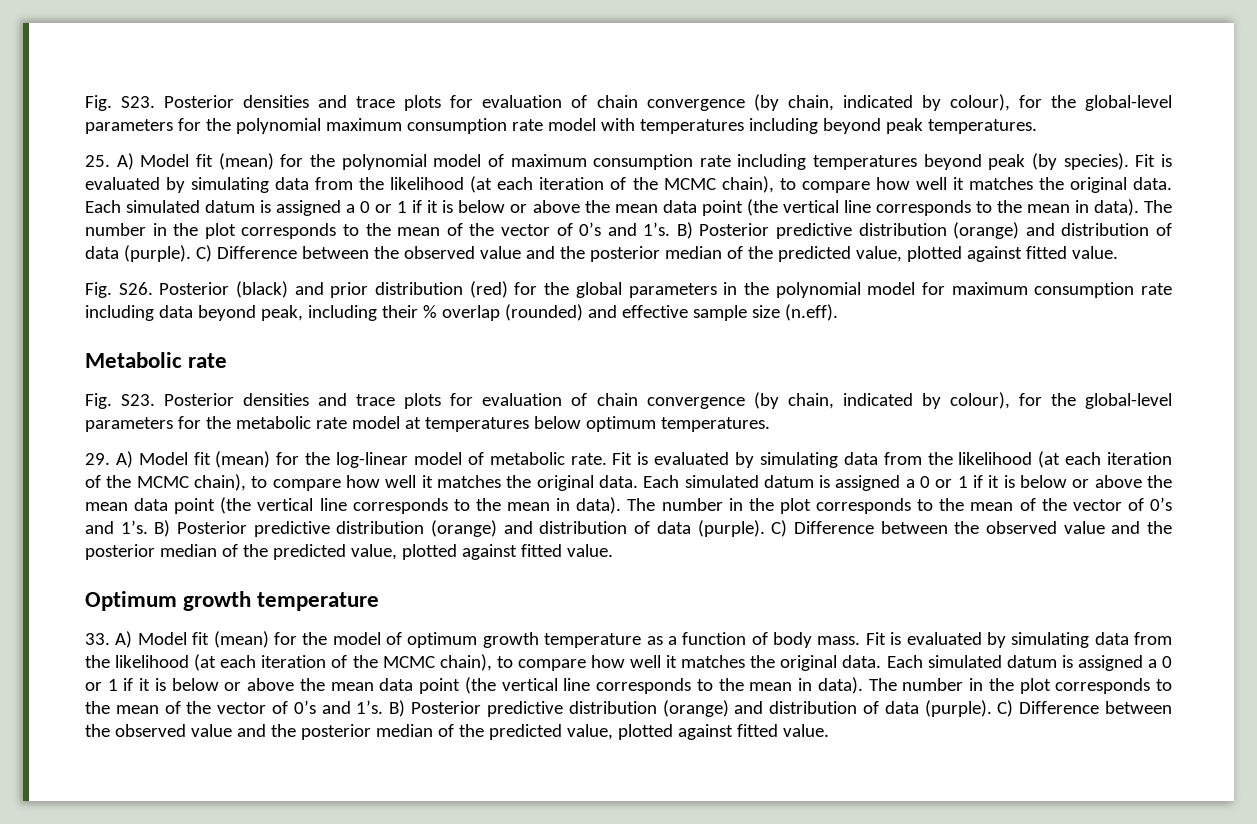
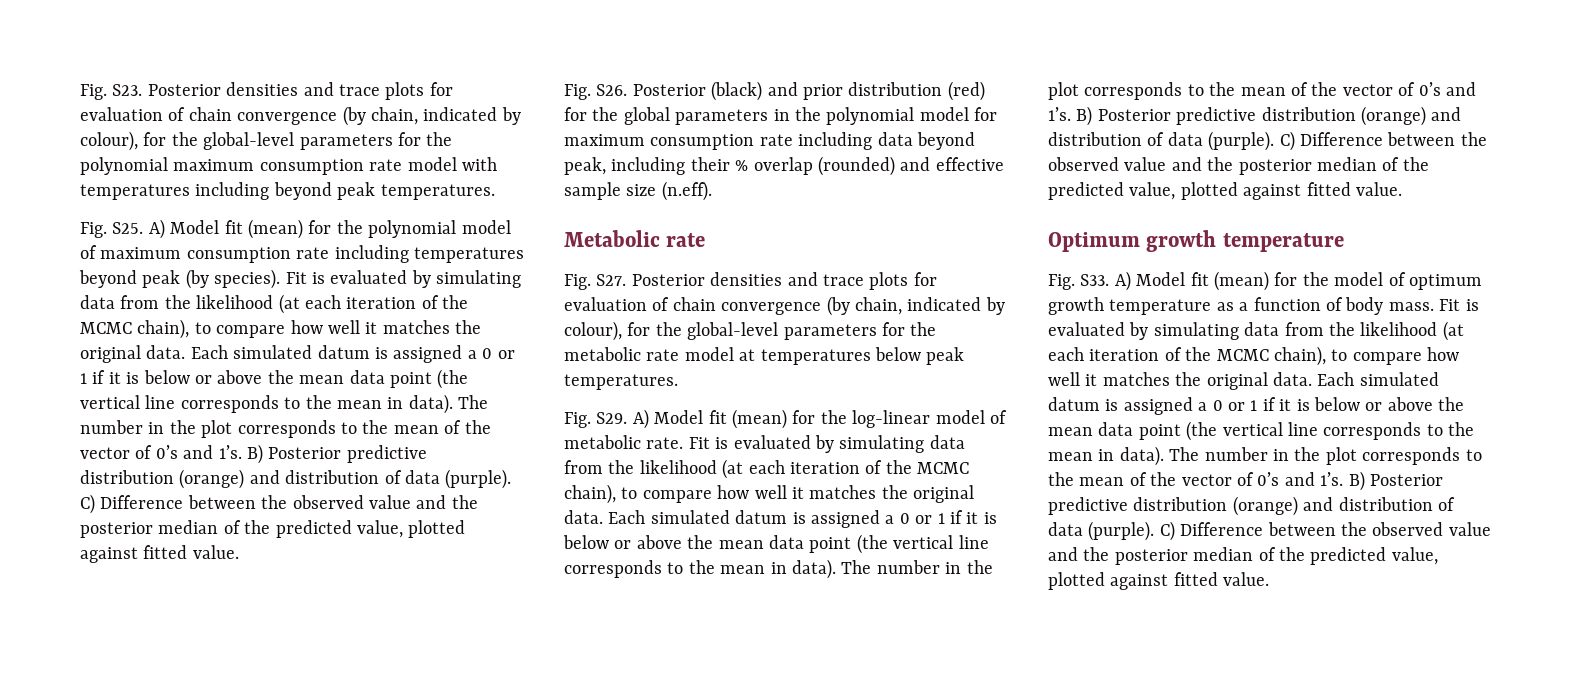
- 25. A) Model fit (mean) for the polynomial model of maximum consumption rate including temperatures beyond peak (by species).
+ Fig. S25. A) Model fit (mean) for the polynomial model of maximum consumption rate including temperatures beyond peak (by species).
- Fig. S23. Posterior densities and trace plots for evaluation of chain convergence (by chain, indicated by colour), for the global-level parameters for the metabolic rate model at temperatures below optimum temperatures.
- 29. A) Model fit (mean) for the log-linear model of metabolic rate.
+ Fig. S27. Posterior densities and trace plots for evaluation of chain convergence (by chain, indicated by colour), for the global-level parameters for the metabolic rate model at temperatures below peak temperatures.
+ Fig. S29. A) Model fit (mean) for the log-linear model of metabolic rate.
- 33. A) Model fit (mean) for the model of optimum growth temperature as a function of body mass.
+ Fig. S33. A) Model fit (mean) for the model of optimum growth temperature as a function of body mass.

